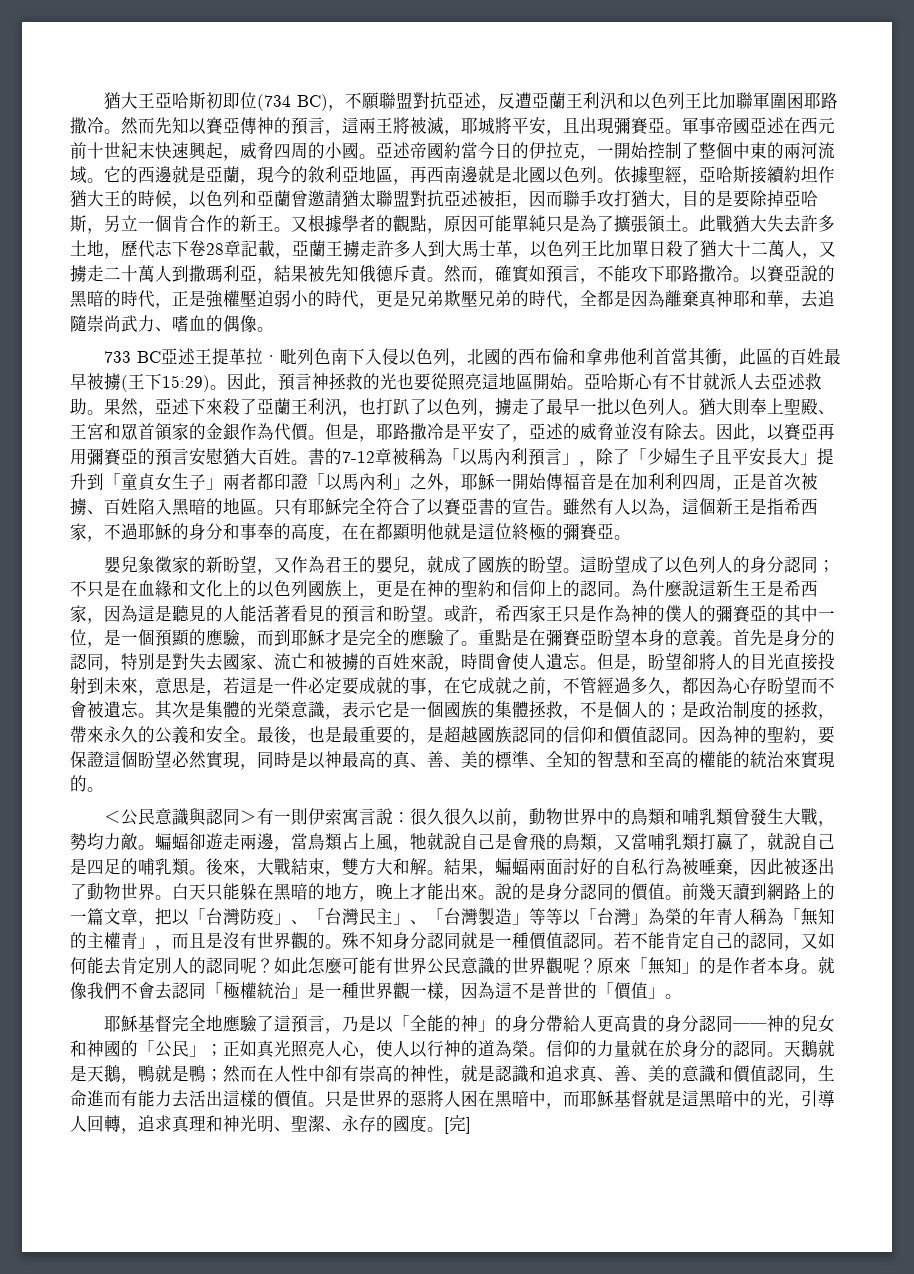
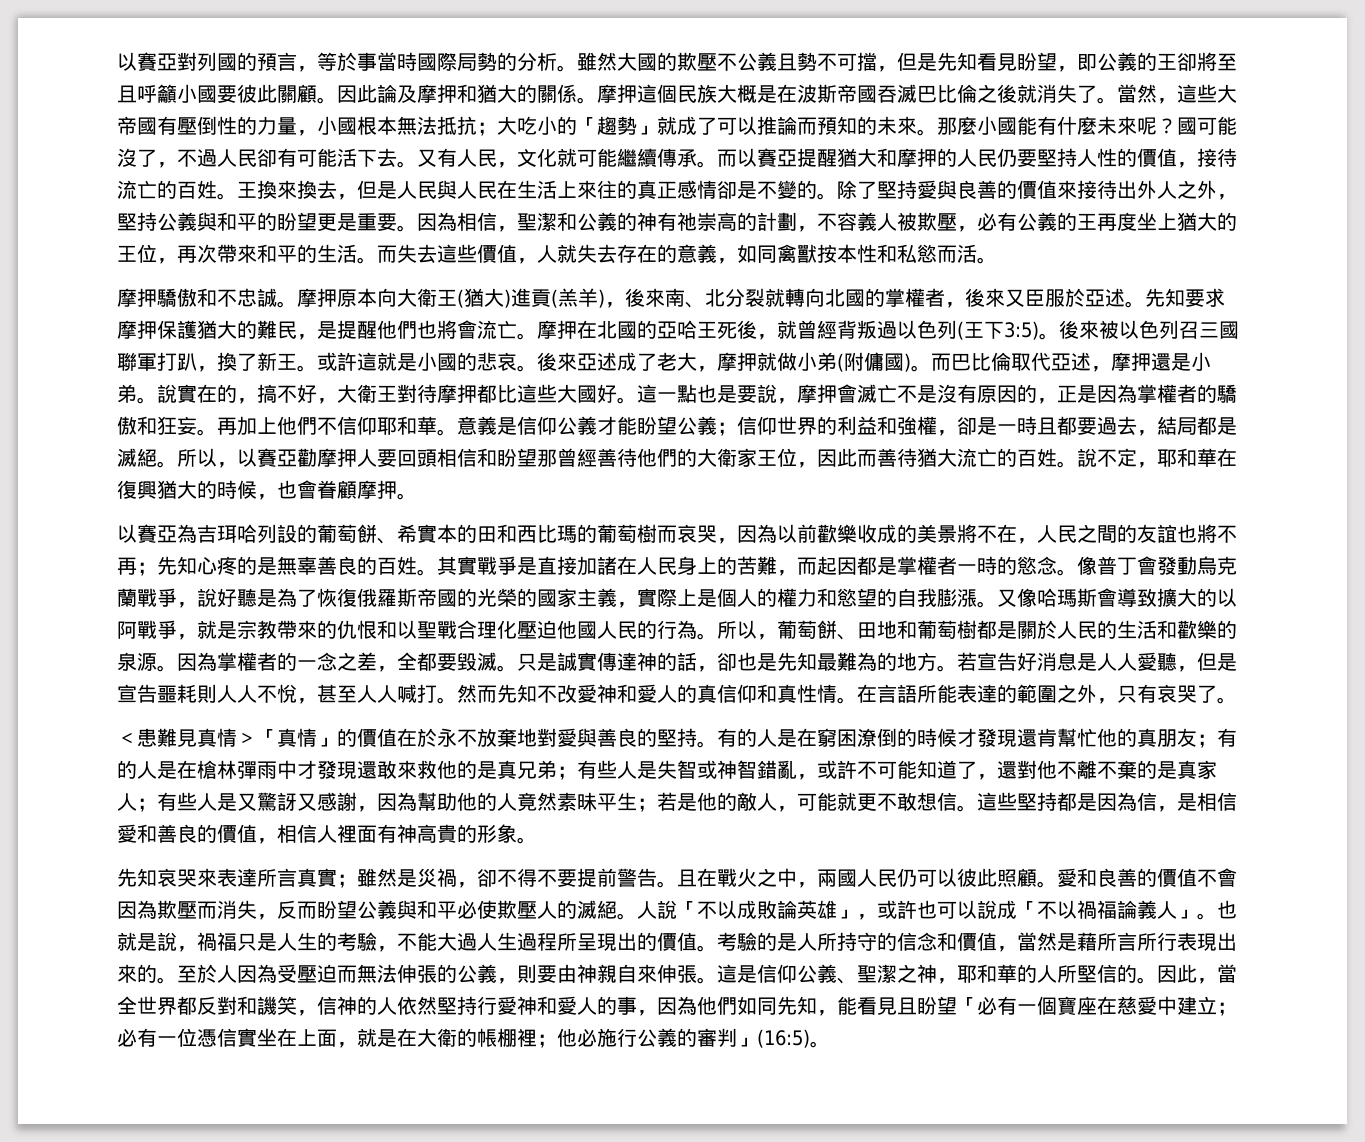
- 猶大王亞哈斯初即位(734 BC)，不願聯盟對抗亞述，反遭亞蘭王利汛和以色列王比加聯軍圍困耶路撒冷。然而先知以賽亞傳神的預言，這兩王將被滅，耶城將平安，且出現彌賽亞。軍事帝國亞述在西元前十世紀末快速興起，威脅四周的小國。亞述帝國約當今日的伊拉克，一開始控制了整個中東的兩河流域。它的西邊就是亞蘭，現今的敘利亞地區，再西南邊就是北國以色列。依據聖經，亞哈斯接續約坦作猶大王的時候，以色列和亞蘭曾邀請猶太聯盟對抗亞述被拒，因而聯手攻打猶大，目的是要除掉亞哈斯，另立一個肯合作的新王。又根據學者的觀點，原因可能單純只是為了擴張領土。此戰猶大失去許多土地，歷代志下卷28章記載，亞蘭王擄走許多人到大馬士革，以色列王比加單日殺了猶大十二萬人，又擄走二十萬人到撒瑪利亞，結果被先知俄德斥責。然而，確實如預言，不能攻下耶路撒冷。以賽亞說的黑暗的時代，正是強權壓迫弱小的時代，更是兄弟欺壓兄弟的時代，全都是因為離棄真神耶和華，去追隨崇尚武力、嗜血的偶像。
- 733 BC亞述王提革拉‧毗列色南下入侵以色列，北國的西布倫和拿弗他利首當其衝，此區的百姓最早被擄(王下15:29)。因此，預言神拯救的光也要從照亮這地區開始。亞哈斯心有不甘就派人去亞述救助。果然，亞述下來殺了亞蘭王利汛，也打趴了以色列，擄走了最早一批以色列人。猶大則奉上聖殿、王宮和眾首領家的金銀作為代價。但是，耶路撒冷是平安了，亞述的威脅並沒有除去。因此，以賽亞再用彌賽亞的預言安慰猶大百姓。書的7-12章被稱為「以馬內利預言」，除了「少婦生子且平安長大」提升到「童貞女生子」兩者都印證「以馬內利」之外，耶穌一開始傳福音是在加利利四周，正是首次被擄、百姓陷入黑暗的地區。只有耶穌完全符合了以賽亞書的宣告。雖然有人以為，這個新王是指希西家，不過耶穌的身分和事奉的高度，在在都顯明他就是這位終極的彌賽亞。
- 嬰兒象徵家的新盼望，又作為君王的嬰兒，就成了國族的盼望。這盼望成了以色列人的身分認同；不只是在血緣和文化上的以色列國族上，更是在神的聖約和信仰上的認同。為什麼說這新生王是希西家，因為這是聽見的人能活著看見的預言和盼望。或許，希西家王只是作為神的僕人的彌賽亞的其中一位，是一個預顯的應驗，而到耶穌才是完全的應驗了。重點是在彌賽亞盼望本身的意義。首先是身分的認同，特別是對失去國家、流亡和被擄的百姓來說，時間會使人遺忘。但是，盼望卻將人的目光直接投射到未來，意思是，若這是一件必定要成就的事，在它成就之前，不管經過多久，都因為心存盼望而不會被遺忘。其次是集體的光榮意識，表示它是一個國族的集體拯救，不是個人的；是政治制度的拯救，帶來永久的公義和安全。最後，也是最重要的，是超越國族認同的信仰和價值認同。因為神的聖約，要保證這個盼望必然實現，同時是以神最高的真、善、美的標準、全知的智慧和至高的權能的統治來實現的。
- ＜公民意識與認同＞有一則伊索寓言說：很久很久以前，動物世界中的鳥類和哺乳類曾發生大戰，勢均力敵。蝙蝠卻遊走兩邊，當鳥類占上風，牠就說自己是會飛的鳥類，又當哺乳類打嬴了，就說自己是四足的哺乳類。後來，大戰結束，雙方大和解。結果，蝙蝠兩面討好的自私行為被唾棄，因此被逐出了動物世界。白天只能躲在黑暗的地方，晚上才能出來。說的是身分認同的價值。前幾天讀到網路上的一篇文章，把以「台灣防疫」、「台灣民主」、「台灣製造」等等以「台灣」為榮的年青人稱為「無知的主權青」，而且是沒有世界觀的。殊不知身分認同就是一種價值認同。若不能肯定自己的認同，又如何能去肯定別人的認同呢？如此怎麼可能有世界公民意識的世界觀呢？原來「無知」的是作者本身。就像我們不會去認同「極權統治」是一種世界觀一樣，因為這不是普世的「價值」。
- 耶穌基督完全地應驗了這預言，乃是以「全能的神」的身分帶給人更高貴的身分認同──神的兒女和神國的「公民」；正如真光照亮人心，使人以行神的道為榮。信仰的力量就在於身分的認同。天鵝就是天鵝，鴨就是鴨；然而在人性中卻有崇高的神性，就是認識和追求真、善、美的意識和價值認同，生命進而有能力去活出這樣的價值。只是世界的惡將人困在黑暗中，而耶穌基督就是這黑暗中的光，引導人回轉，追求真理和神光明、聖潔、永存的國度。[完]
+ 以賽亞對列國的預言，等於事當時國際局勢的分析。雖然大國的欺壓不公義且勢不可擋，但是先知看見盼望，即公義的王卻將至且呼籲小國要彼此關顧。因此論及摩押和猶大的關係。摩押這個民族大概是在波斯帝國吞滅巴比倫之後就消失了。當然，這些大帝國有壓倒性的力量，小國根本無法抵抗；大吃小的「趨勢」就成了可以推論而預知的未來。那麼小國能有什麼未來呢？國可能沒了，不過人民卻有可能活下去。又有人民，文化就可能繼續傳承。而以賽亞提醒猶大和摩押的人民仍要堅持人性的價值，接待流亡的百姓。王換來換去，但是人民與人民在生活上來往的真正感情卻是不變的。除了堅持愛與良善的價值來接待出外人之外，堅持公義與和平的盼望更是重要。因為相信，聖潔和公義的神有祂崇高的計劃，不容義人被欺壓，必有公義的王再度坐上猶大的王位，再次帶來和平的生活。而失去這些價值，人就失去存在的意義，如同禽獸按本性和私慾而活。
+ 摩押驕傲和不忠誠。摩押原本向大衛王(猶大)進貢(羔羊)，後來南、北分裂就轉向北國的掌權者，後來又臣服於亞述。先知要求摩押保護猶大的難民，是提醒他們也將會流亡。摩押在北國的亞哈王死後，就曾經背叛過以色列(王下3:5)。後來被以色列召三國聯軍打趴，換了新王。或許這就是小國的悲哀。後來亞述成了老大，摩押就做小弟(附傭國)。而巴比倫取代亞述，摩押還是小弟。說實在的，搞不好，大衛王對待摩押都比這些大國好。這一點也是要說，摩押會滅亡不是沒有原因的，正是因為掌權者的驕傲和狂妄。再加上他們不信仰耶和華。意義是信仰公義才能盼望公義；信仰世界的利益和強權，卻是一時且都要過去，結局都是滅絕。所以，以賽亞勸摩押人要回頭相信和盼望那曾經善待他們的大衛家王位，因此而善待猶大流亡的百姓。說不定，耶和華在復興猶大的時候，也會眷顧摩押。
+ 以賽亞為吉珥哈列設的葡萄餅、希實本的田和西比瑪的葡萄樹而哀哭，因為以前歡樂收成的美景將不在，人民之間的友誼也將不再；先知心疼的是無辜善良的百姓。其實戰爭是直接加諸在人民身上的苦難，而起因都是掌權者一時的慾念。像普丁會發動烏克蘭戰爭，說好聽是為了恢復俄羅斯帝國的光榮的國家主義，實際上是個人的權力和慾望的自我膨漲。又像哈瑪斯會導致擴大的以阿戰爭，就是宗教帶來的仇恨和以聖戰合理化壓迫他國人民的行為。所以，葡萄餅、田地和葡萄樹都是關於人民的生活和歡樂的泉源。因為掌權者的一念之差，全都要毀滅。只是誠實傳達神的話，卻也是先知最難為的地方。若宣告好消息是人人愛聽，但是宣告噩耗則人人不悅，甚至人人喊打。然而先知不改愛神和愛人的真信仰和真性情。在言語所能表達的範圍之外，只有哀哭了。
+ ＜患難見真情＞「真情」的價值在於永不放棄地對愛與善良的堅持。有的人是在窮困潦倒的時候才發現還肯幫忙他的真朋友；有的人是在槍林彈雨中才發現還敢來救他的是真兄弟；有些人是失智或神智錯亂，或許不可能知道了，還對他不離不棄的是真家人；有些人是又驚訝又感謝，因為幫助他的人竟然素昧平生；若是他的敵人，可能就更不敢想信。這些堅持都是因為信，是相信愛和善良的價值，相信人裡面有神高貴的形象。
+ 先知哀哭來表達所言真實；雖然是災禍，卻不得不要提前警告。且在戰火之中，兩國人民仍可以彼此照顧。愛和良善的價值不會因為欺壓而消失，反而盼望公義與和平必使欺壓人的滅絕。人說「不以成敗論英雄」，或許也可以說成「不以禍福論義人」。也就是說，禍福只是人生的考驗，不能大過人生過程所呈現出的價值。考驗的是人所持守的信念和價值，當然是藉所言所行表現出來的。至於人因為受壓迫而無法伸張的公義，則要由神親自來伸張。這是信仰公義、聖潔之神，耶和華的人所堅信的。因此，當全世界都反對和譏笑，信神的人依然堅持行愛神和愛人的事，因為他們如同先知，能看見且盼望「必有一個寶座在慈愛中建立；必有一位憑信實坐在上面，就是在大衛的帳棚裡；他必施行公義的審判」(16:5)。

